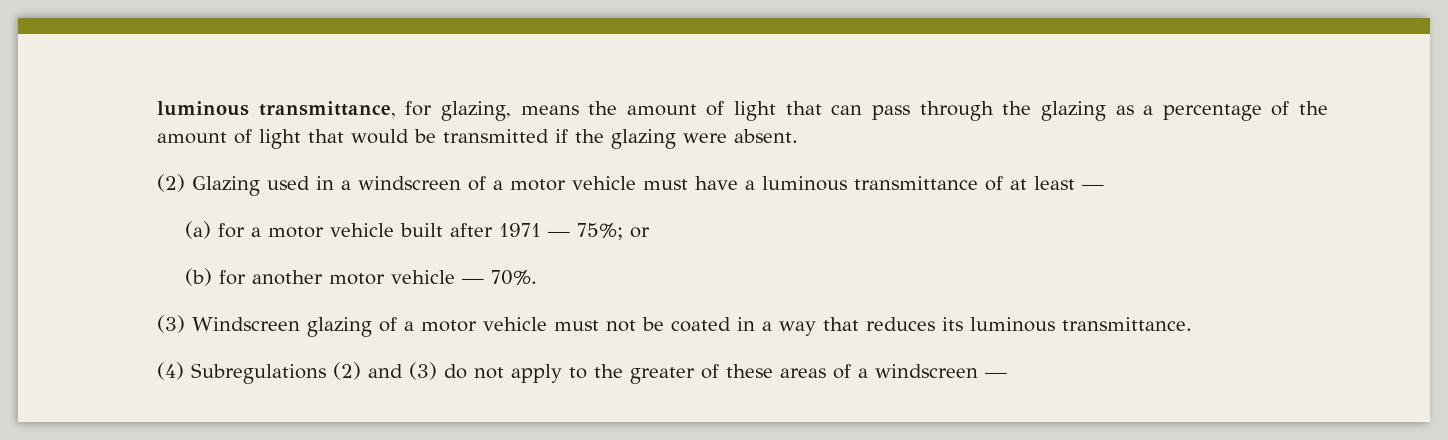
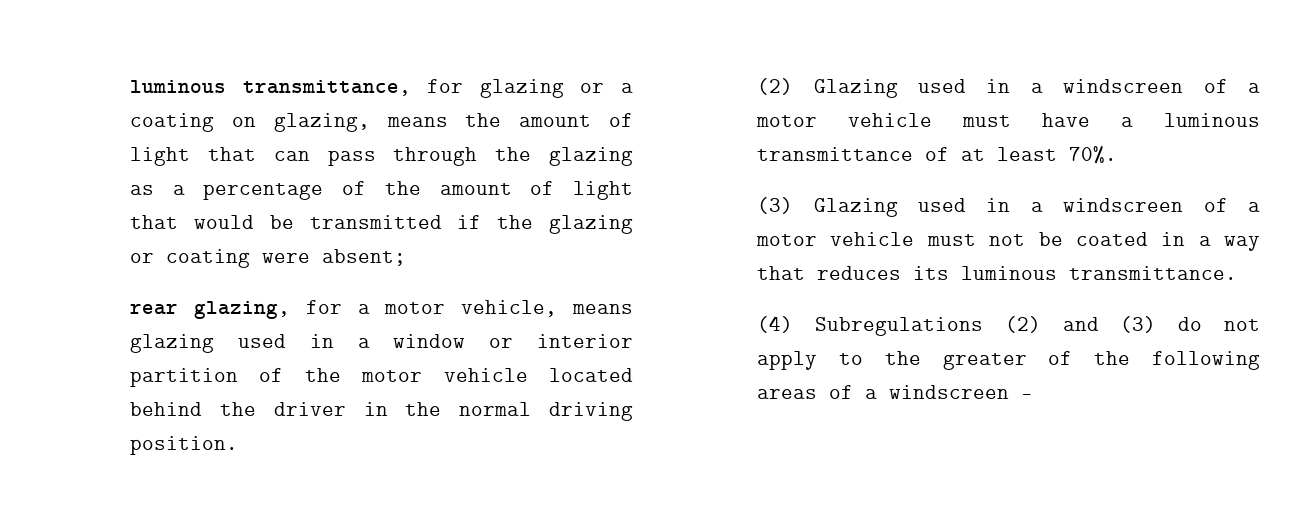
- luminous transmittance, for glazing, means the amount of light that can pass through the glazing as a percentage of the amount of light that would be transmitted if the glazing were absent.
+ luminous transmittance, for glazing or a coating on glazing, means the amount of light that can pass through the glazing as a percentage of the amount of light that would be transmitted if the glazing or coating were absent;
+ rear glazing, for a motor vehicle, means glazing used in a window or interior partition of the motor vehicle located behind the driver in the normal driving position.
- (2) Glazing used in a windscreen of a motor vehicle must have a luminous transmittance of at least —
- (a) for a motor vehicle built after 1971 — 75%; or
- (b) for another motor vehicle — 70%.
- (3) Windscreen glazing of a motor vehicle must not be coated in a way that reduces its luminous transmittance.
+ (2) Glazing used in a windscreen of a motor vehicle must have a luminous transmittance of at least 70%.
+ (3) Glazing used in a windscreen of a motor vehicle must not be coated in a way that reduces its luminous transmittance.
- (4) Subregulations (2) and (3) do not apply to the greater of these areas of a windscreen —
+ (4) Subregulations (2) and (3) do not apply to the greater of the following areas of a windscreen —

